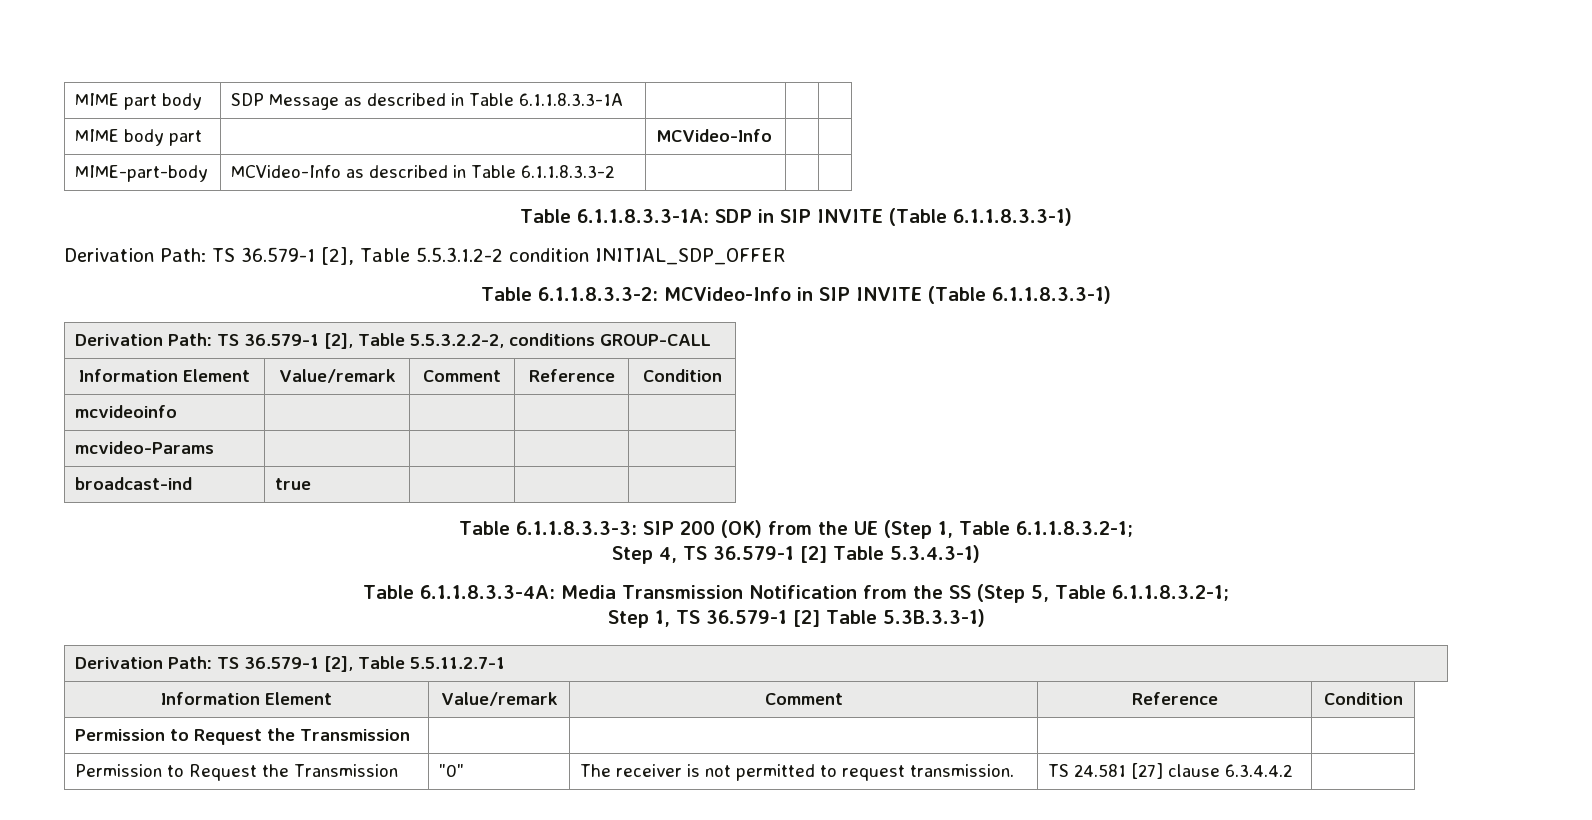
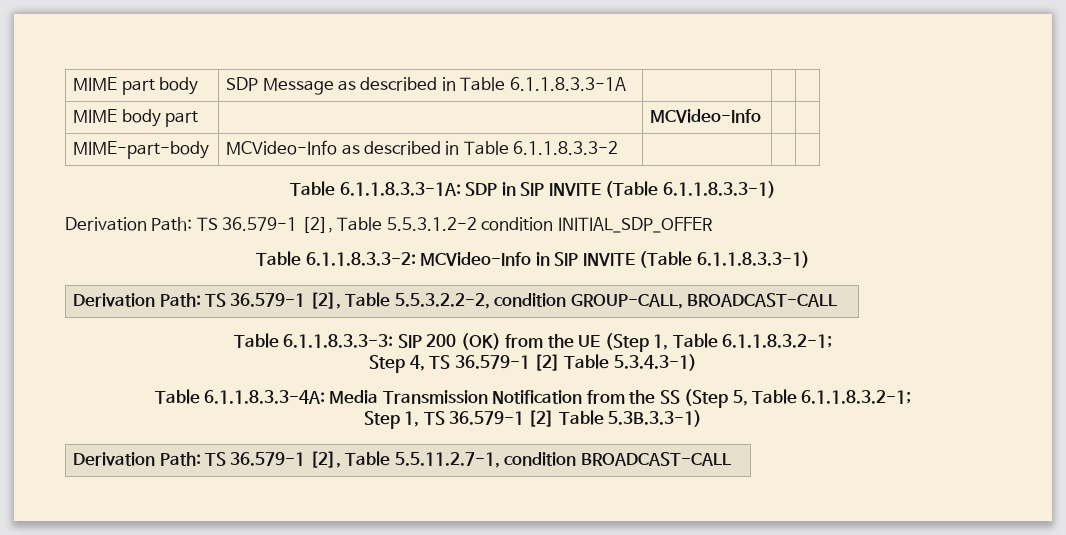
- Derivation Path: TS 36.579-1 [2], Table 5.5.3.2.2-2, conditions GROUP-CALL
- Information Element | Value/remark | Comment | Reference | Condition
- mcvideoinfo | | | |
- mcvideo-Params | | | |
- broadcast-ind | true | | |
+ Derivation Path: TS 36.579-1 [2], Table 5.5.3.2.2-2, condition GROUP-CALL, BROADCAST-CALL
- Derivation Path: TS 36.579-1 [2], Table 5.5.11.2.7-1
- Information Element | Value/remark | Comment | Reference | Condition
- Permission to Request the Transmission | | | |
- Permission to Request the Transmission | "0" | The receiver is not permitted to request transmission. | TS 24.581 [27] clause 6.3.4.4.2 |
+ Derivation Path: TS 36.579-1 [2], Table 5.5.11.2.7-1, condition BROADCAST-CALL

